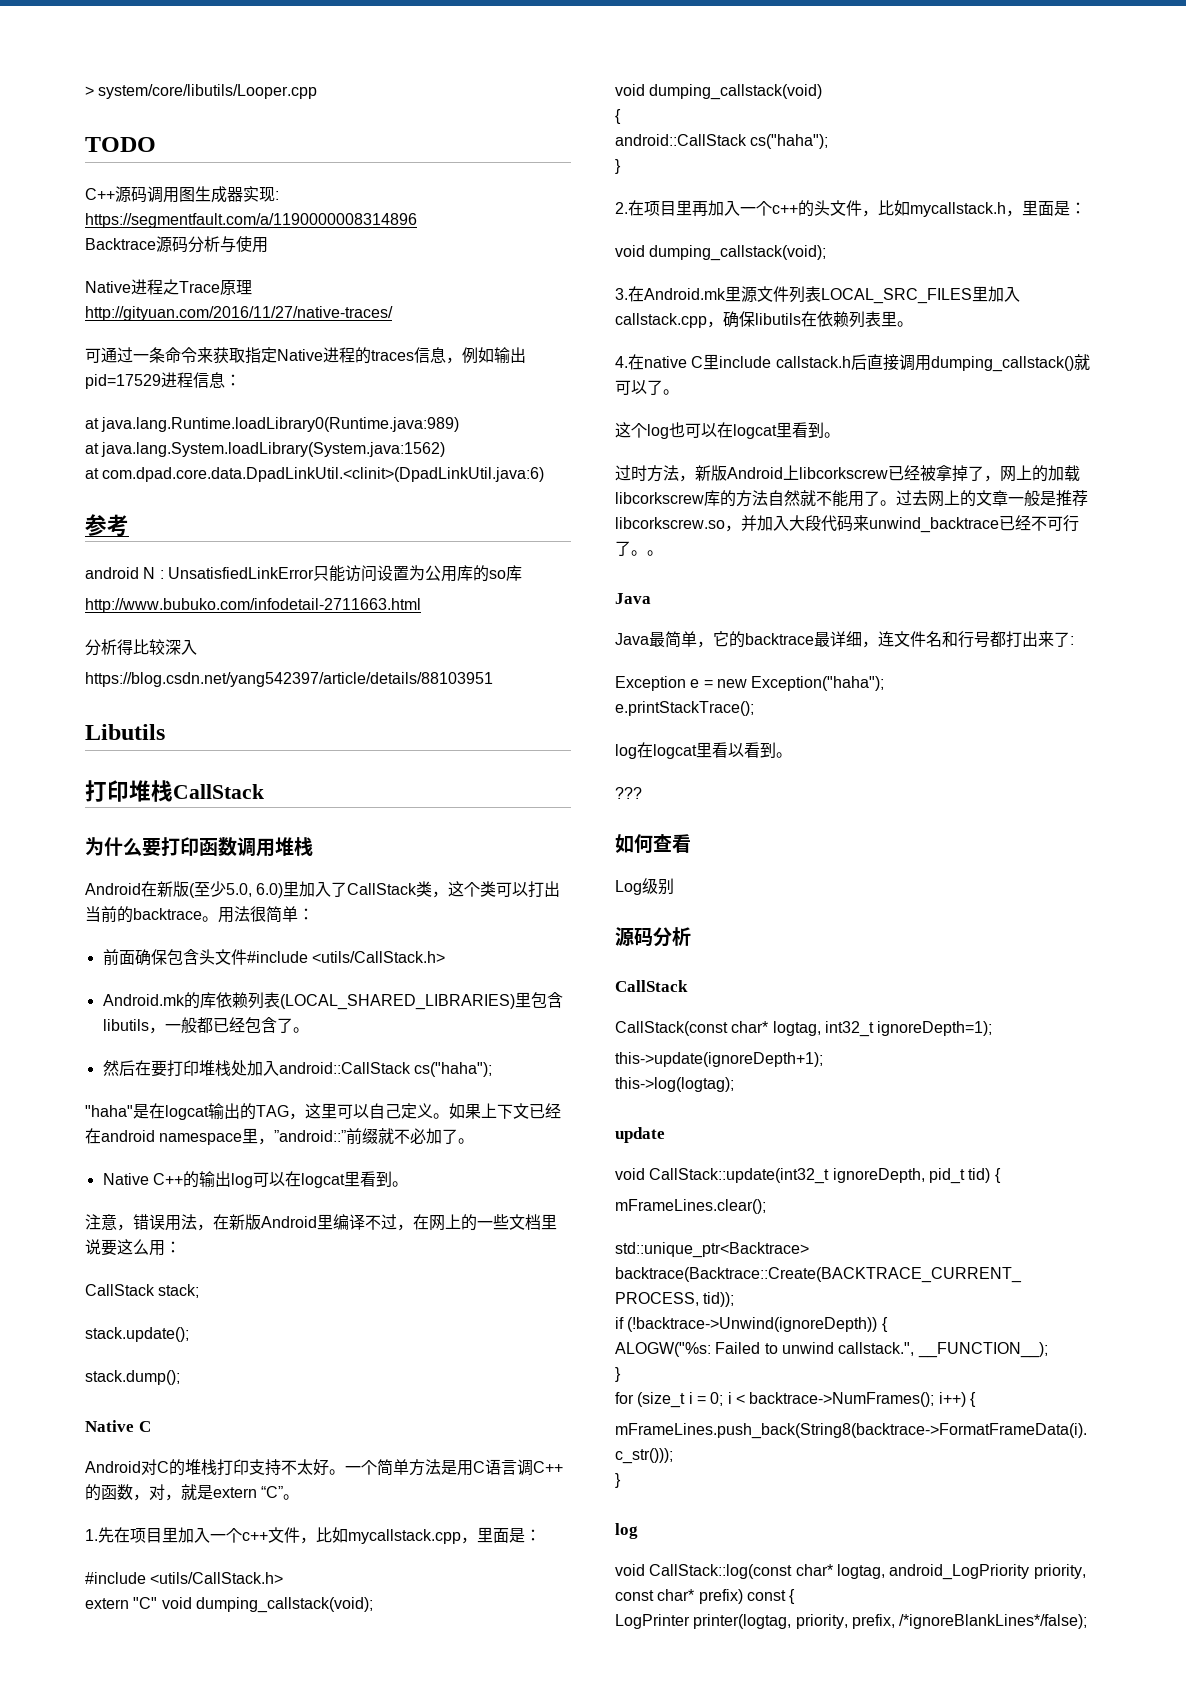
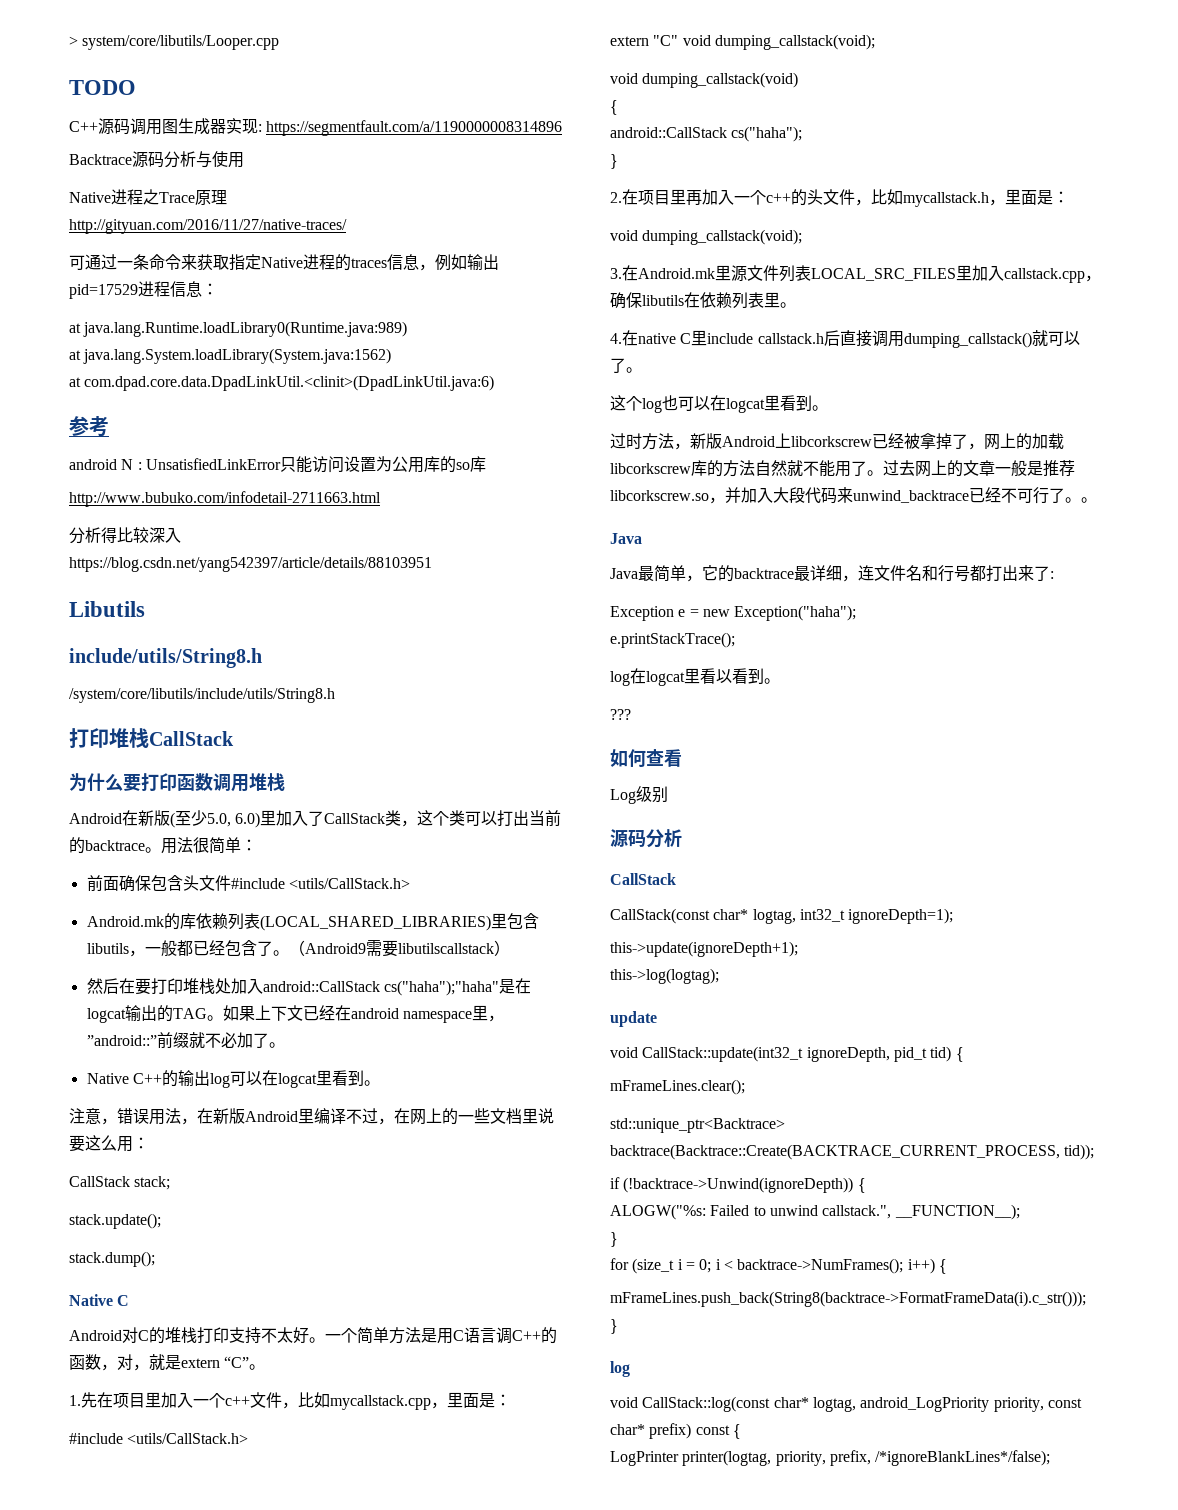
+ include/utils/String8.h
+ /system/core/libutils/include/utils/String8.h
+ （Android9需要libutilscallstack）
- 然后在要打印堆栈处加入android::CallStack cs("haha");
- "haha"是在logcat输出的TAG，这里可以自己定义。
+ 然后在要打印堆栈处加入android::CallStack cs("haha");"haha"是在logcat输出的TAG。

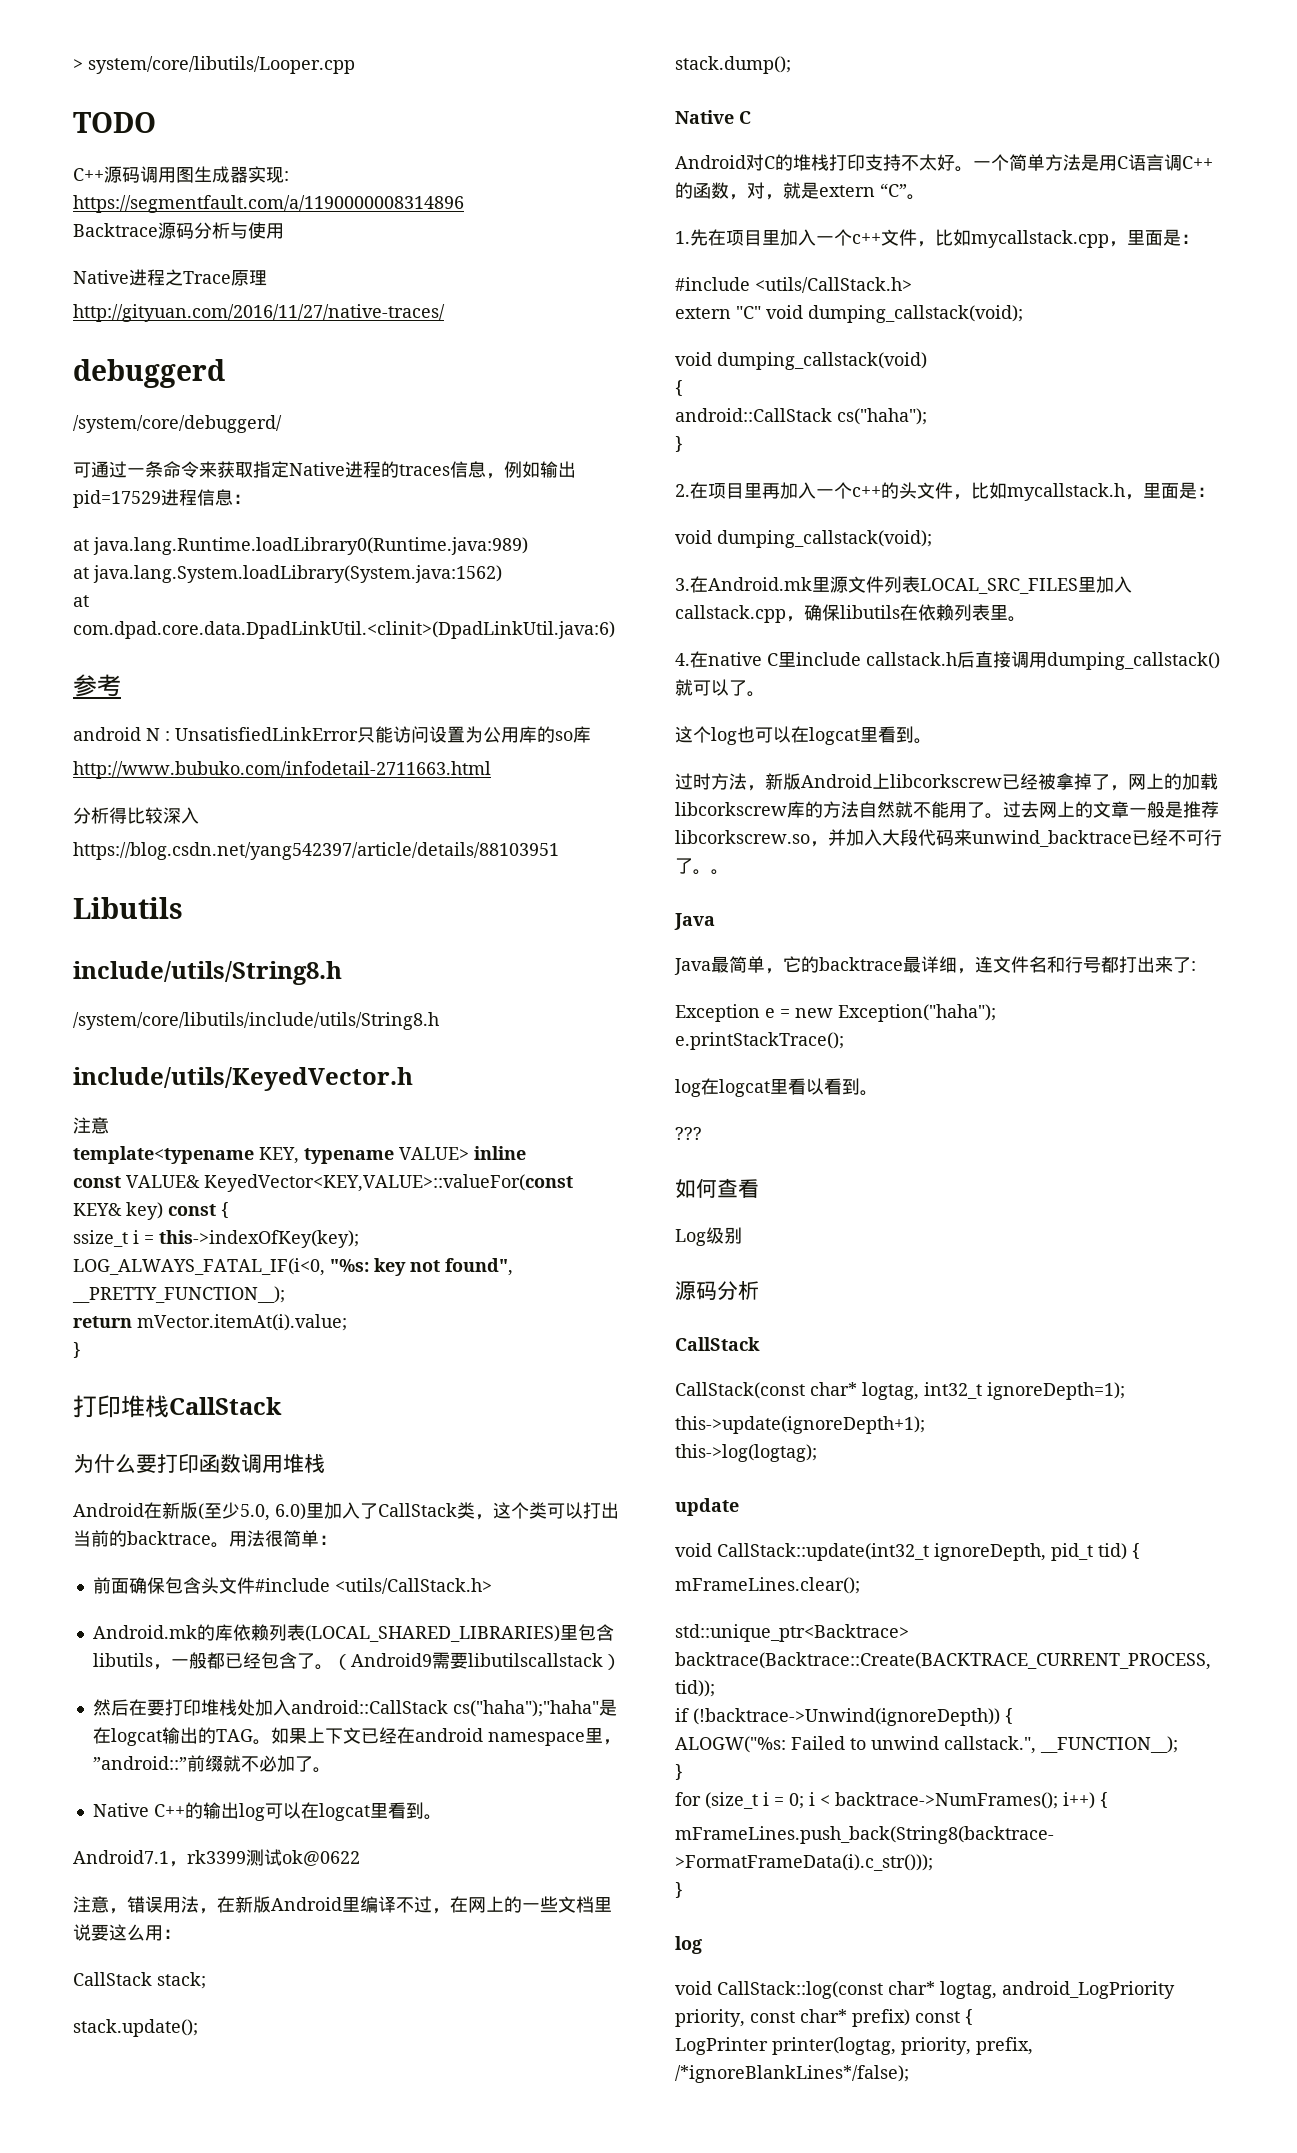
+ debuggerd
+ /system/core/debuggerd/
+ include/utils/KeyedVector.h
+ 注意
+ template<typename KEY, typename VALUE> inline
+ const VALUE& KeyedVector<KEY,VALUE>::valueFor(const KEY& key) const {
+ ssize_t i = this->indexOfKey(key);
+ LOG_ALWAYS_FATAL_IF(i<0, "%s: key not found", __PRETTY_FUNCTION__);
+ return mVector.itemAt(i).value;
+ }
+ Android7.1，rk3399测试ok@0622

